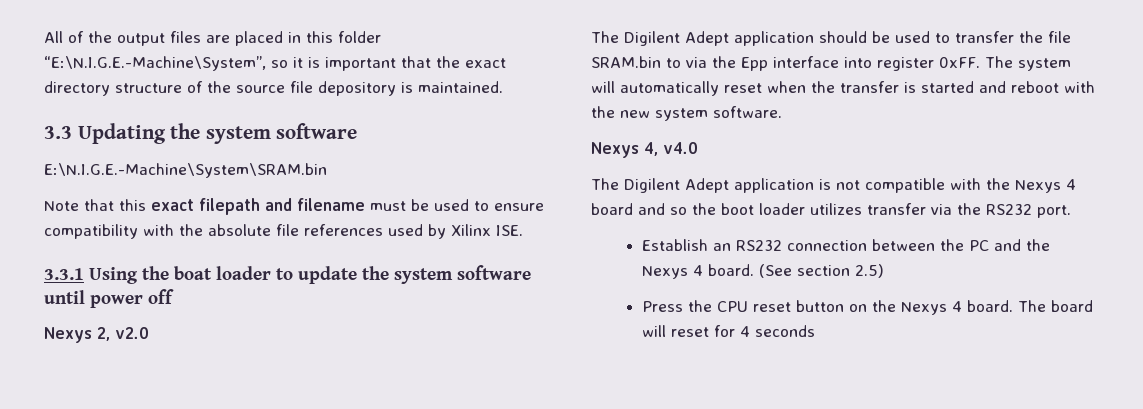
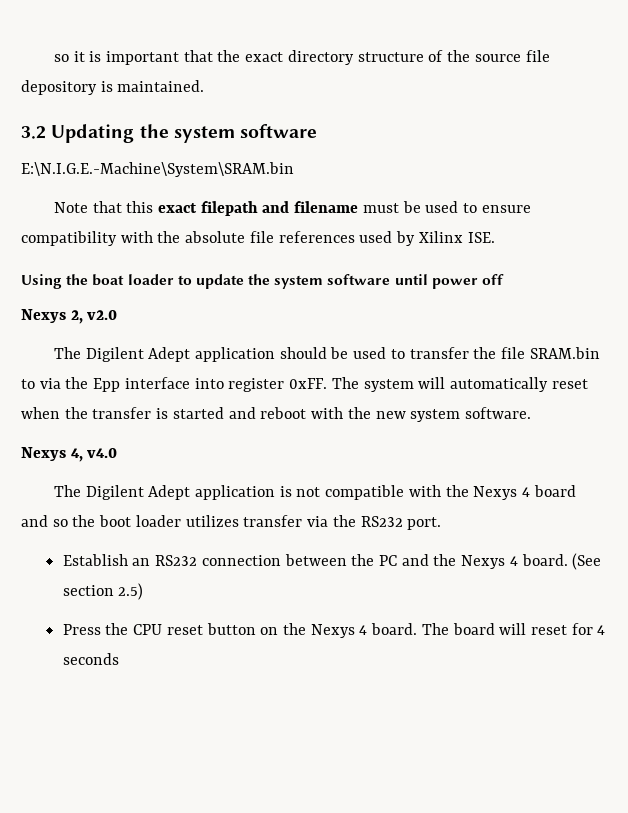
- All of the output files are placed in this folder “E:\N.I.G.E.-Machine\System”, so it is important that the exact directory structure of the source file depository is maintained.
+ so it is important that the exact directory structure of the source file depository is maintained.
- 3.3 Updating the system software
+ 3.2 Updating the system software
- 3.3.1 Using the boat loader to update the system software until power off
+ Using the boat loader to update the system software until power off

